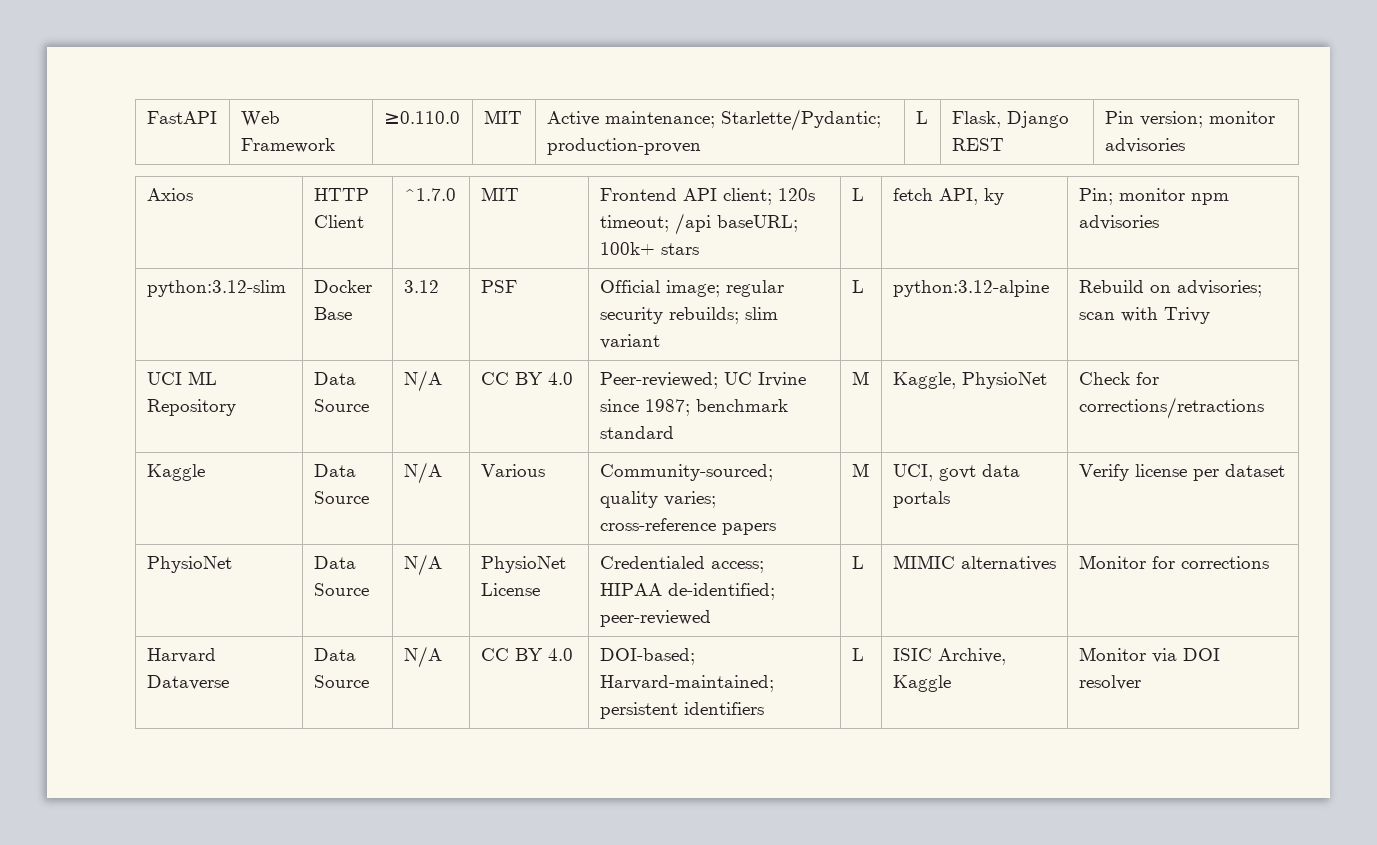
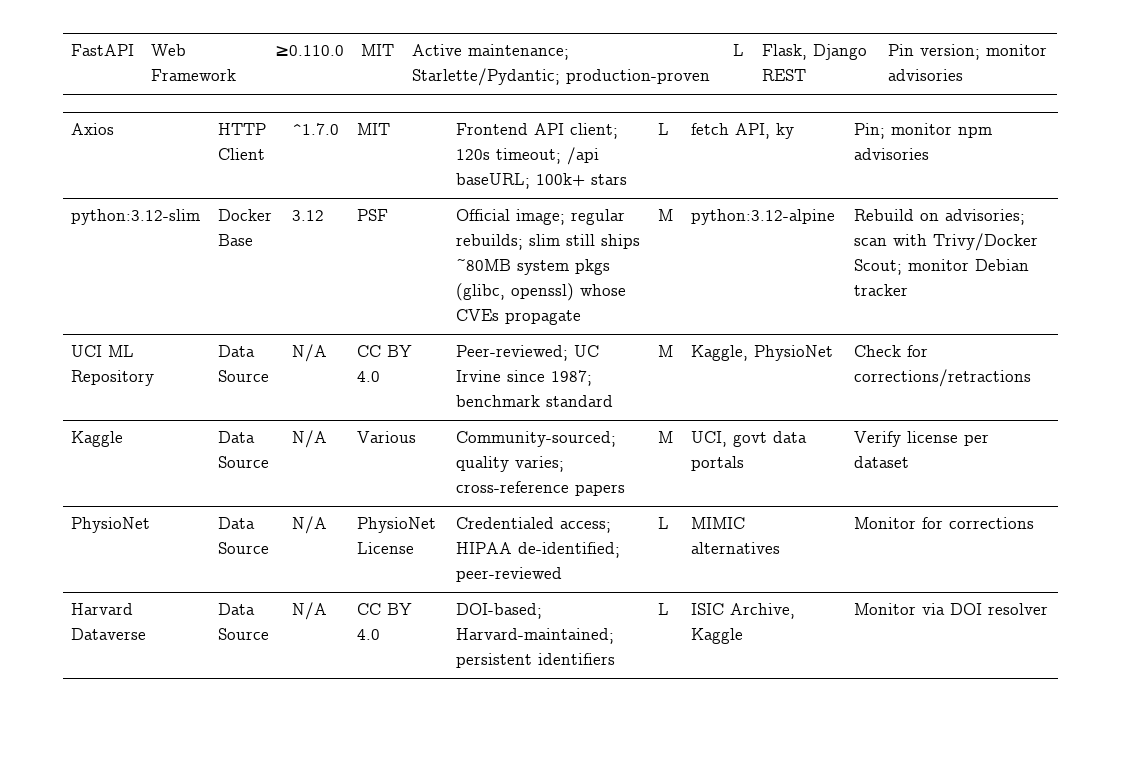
- python:3.12-slim | Docker Base | 3.12 | PSF | Official image; regular security rebuilds; slim variant | L | python:3.12-alpine | Rebuild on advisories; scan with Trivy
+ python:3.12-slim | Docker Base | 3.12 | PSF | Official image; regular rebuilds; slim still ships ~80MB system pkgs (glibc, openssl) whose CVEs propagate | M | python:3.12-alpine | Rebuild on advisories; scan with Trivy/Docker Scout; monitor Debian tracker

